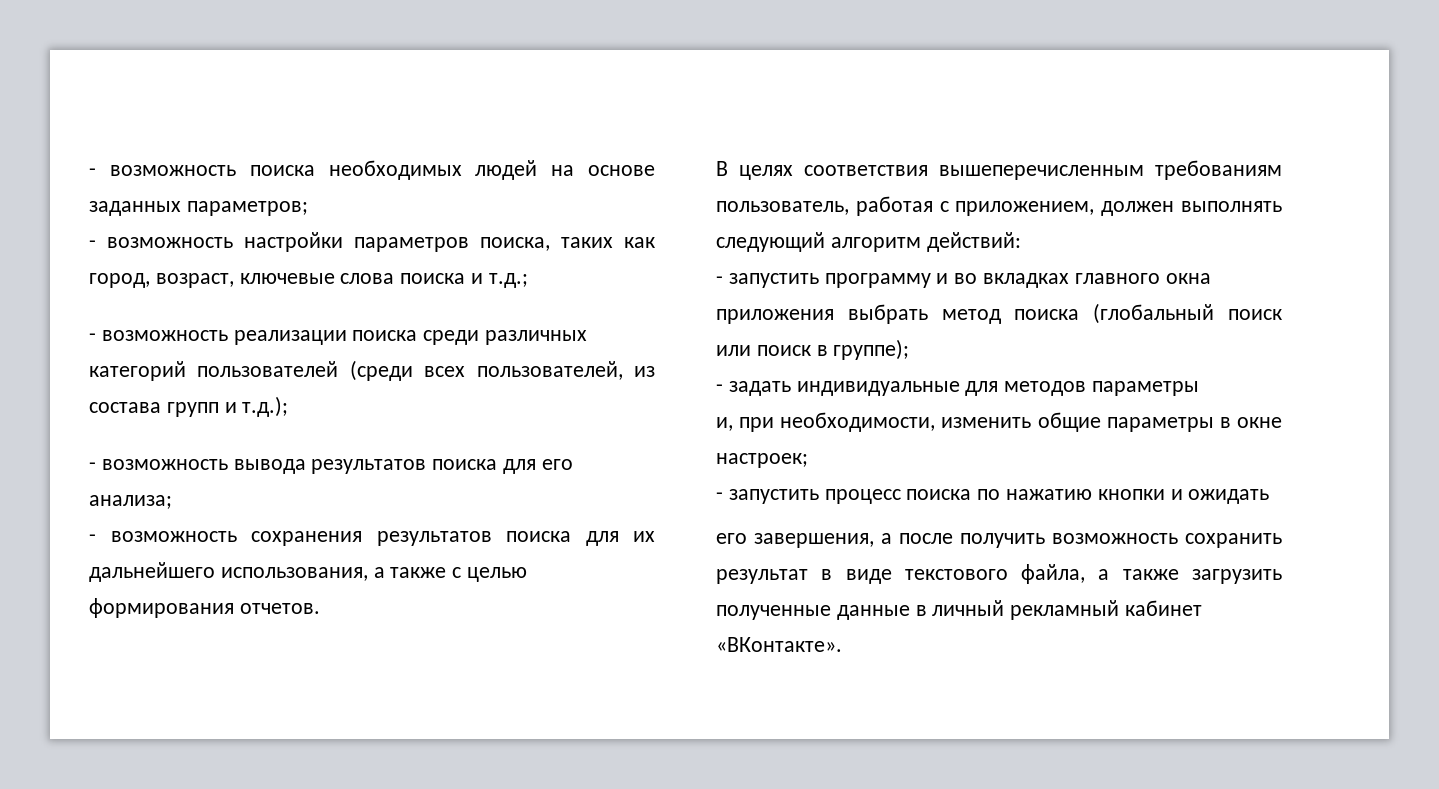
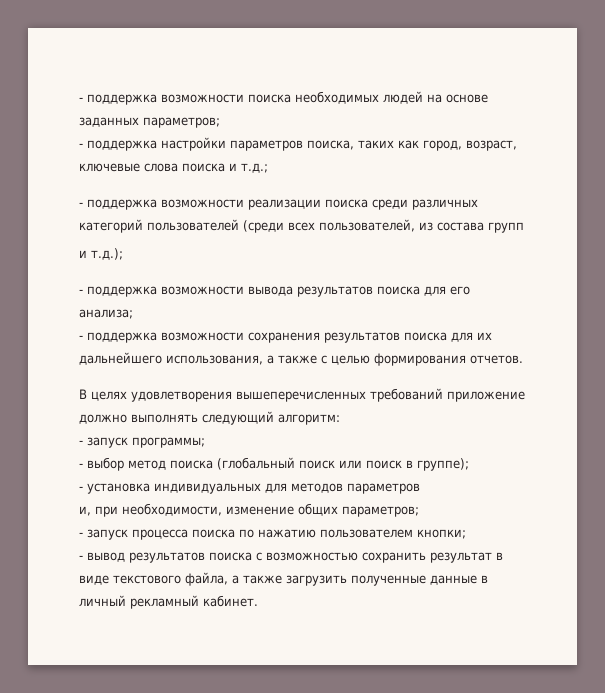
- - возможность поиска необходимых людей на основе заданных параметров;
+ - поддержка возможности поиска необходимых людей на основе заданных параметров;
- - возможность настройки параметров поиска, таких как город, возраст, ключевые слова поиска и т.д.;
+ - поддержка настройки параметров поиска, таких как город, возраст, ключевые слова поиска и т.д.;
- - возможность реализации поиска среди различных категорий пользователей (среди всех пользователей, из состава групп и т.д.);
+ - поддержка возможности реализации поиска среди различных категорий пользователей (среди всех пользователей, из состава групп
+ и т.д.);
- - возможность вывода результатов поиска для его анализа;
+ - поддержка возможности вывода результатов поиска для его анализа;
- - возможность сохранения результатов поиска для их дальнейшего использования, а также с целью формирования отчетов.
+ - поддержка возможности сохранения результатов поиска для их дальнейшего использования, а также с целью формирования отчетов.
- В целях соответствия вышеперечисленным требованиям пользователь, работая с приложением, должен выполнять следующий алгоритм действий:
- - запустить программу и во вкладках главного окна приложения выбрать метод поиска (глобальный поиск или поиск в группе);
+ В целях удовлетворения вышеперечисленных требований приложение должно выполнять следующий алгоритм:
+ - запуск программы;
+ - выбор метод поиска (глобальный поиск или поиск в группе);
- - задать индивидуальные для методов параметры
+ - установка индивидуальных для методов параметров
- и, при необходимости, изменить общие параметры в окне настроек;
- - запустить процесс поиска по нажатию кнопки и ожидать
- его завершения, а после получить возможность сохранить результат в виде текстового файла, а также загрузить полученные данные в личный рекламный кабинет «ВКонтакте».
+ и, при необходимости, изменение общих параметров;
+ - запуск процесса поиска по нажатию пользователем кнопки;
+ - вывод результатов поиска с возможностью сохранить результат в виде текстового файла, а также загрузить полученные данные в личный рекламный кабинет.

